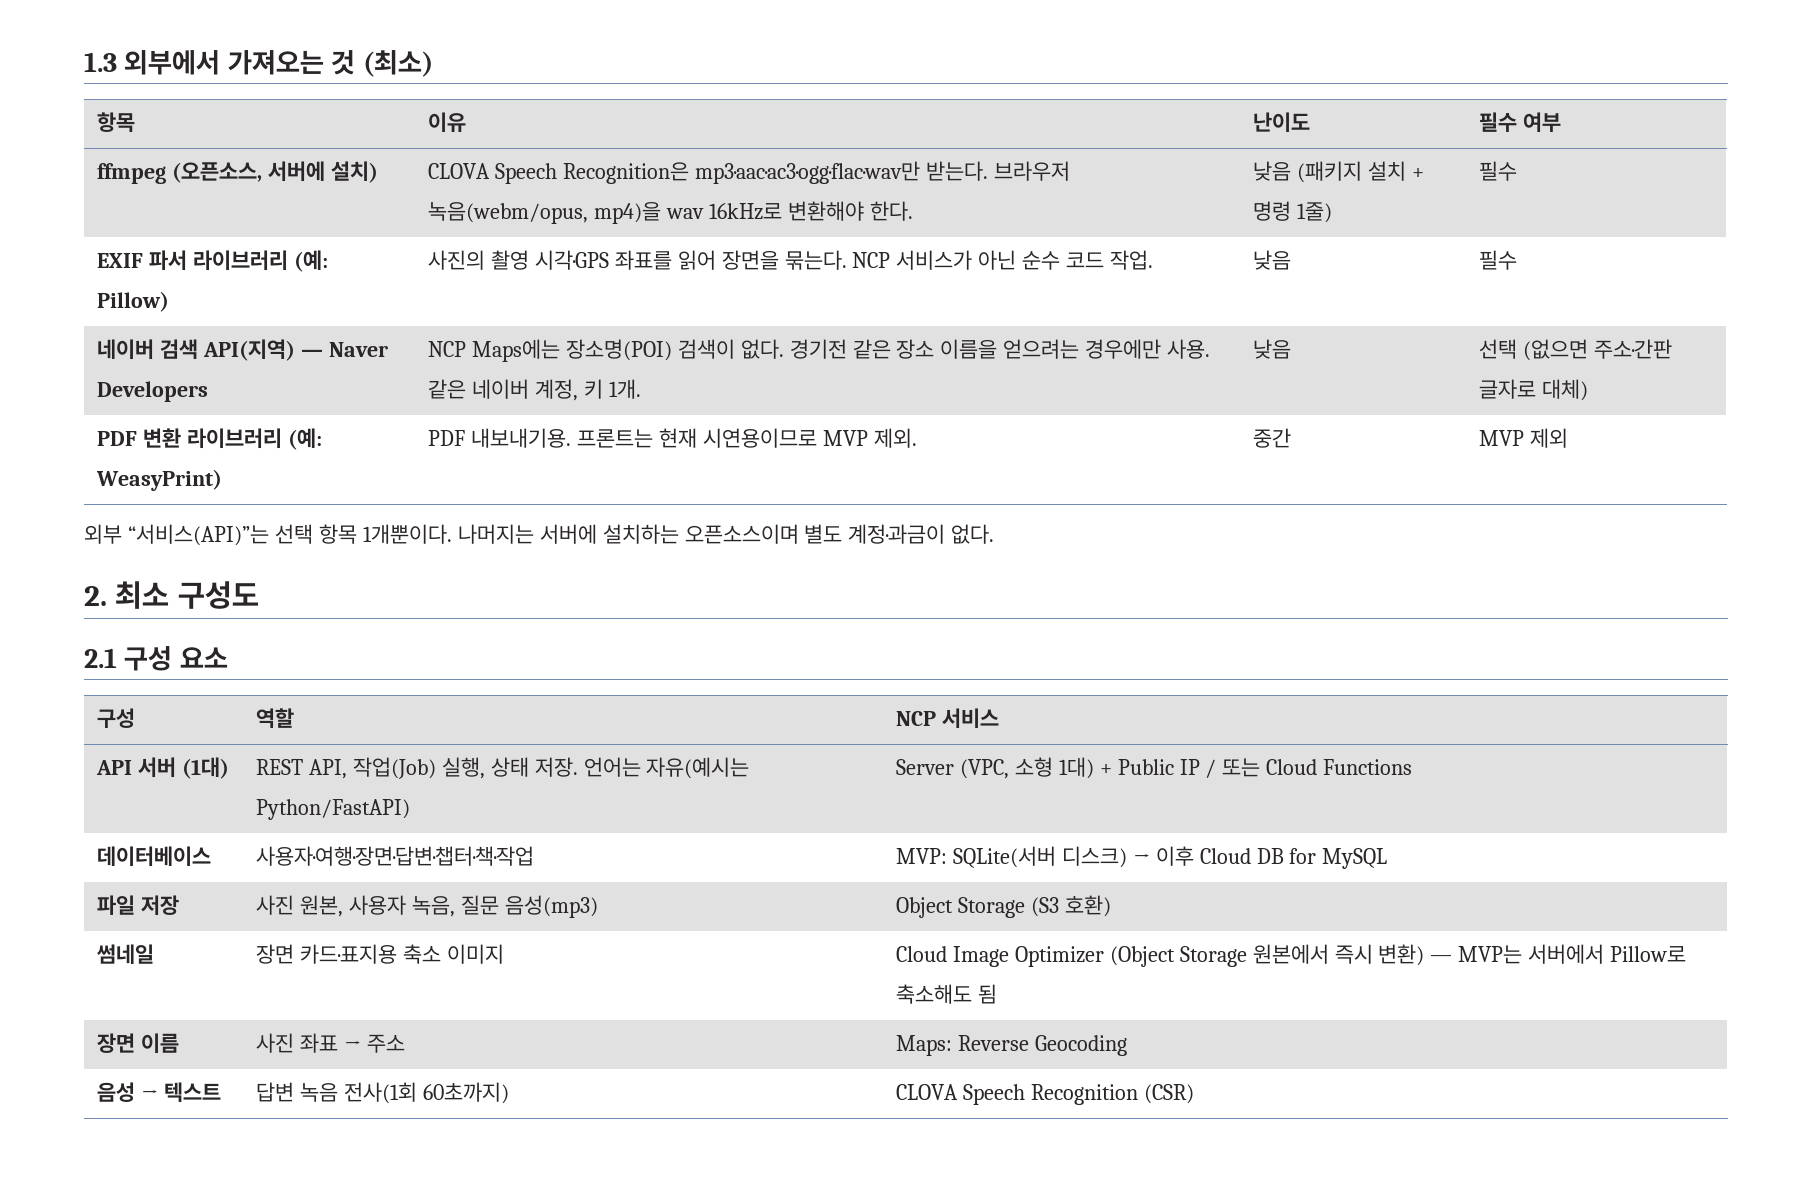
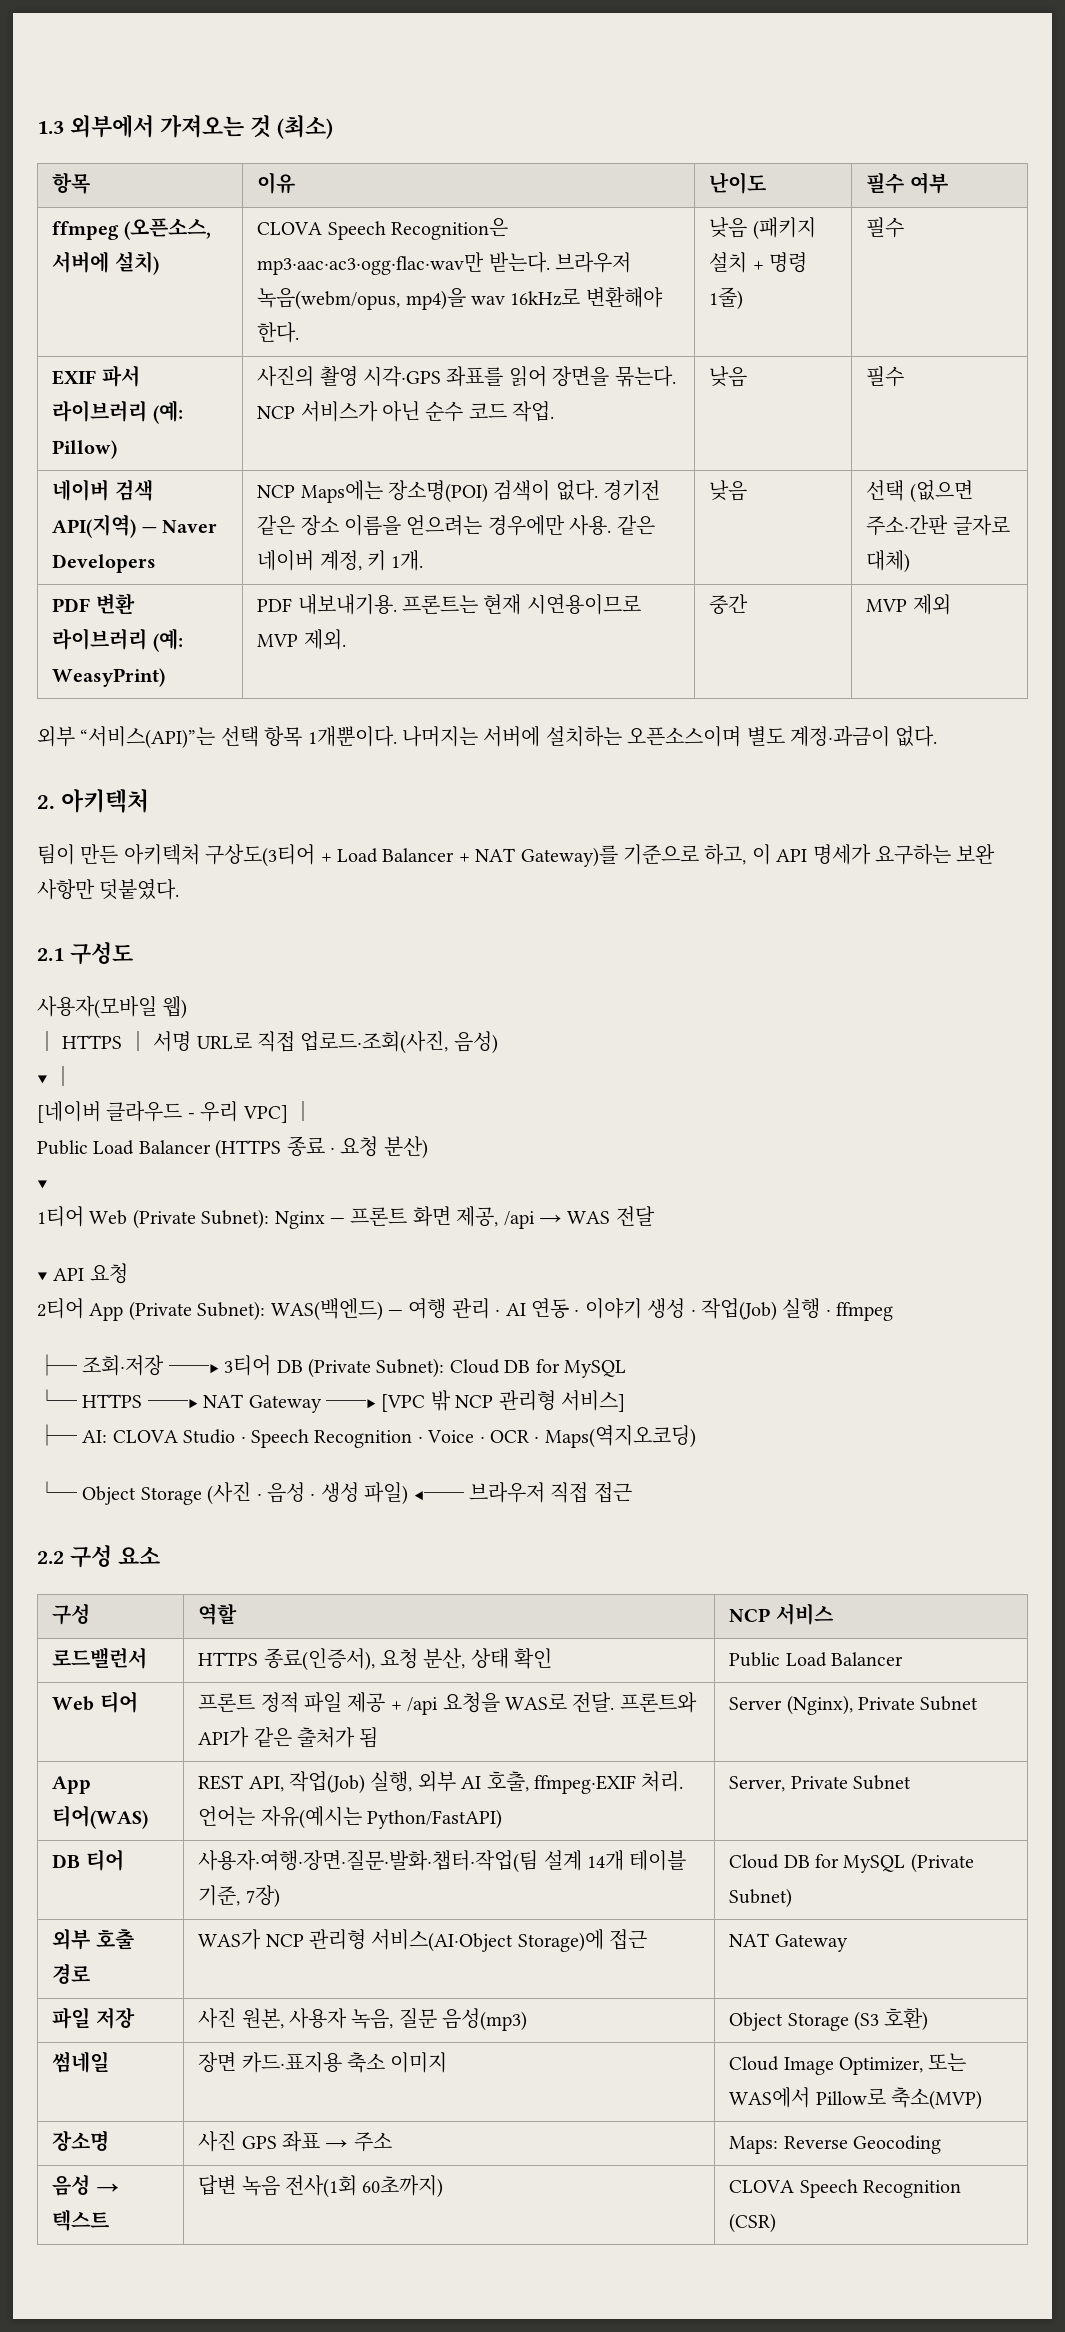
- 2. 최소 구성도
- 2.1 구성 요소
+ 2. 아키텍처
+ 팀이 만든 아키텍처 구상도(3티어 + Load Balancer + NAT Gateway)를 기준으로 하고, 이 API 명세가 요구하는 보완 사항만 덧붙였다.
+ 2.1 구성도
+ 사용자(모바일 웹)
+ │ HTTPS │ 서명 URL로 직접 업로드·조회(사진, 음성)
+ ▼ │
+ [네이버 클라우드 - 우리 VPC] │
+ Public Load Balancer (HTTPS 종료 · 요청 분산)
+ ▼
+ 1티어 Web (Private Subnet): Nginx — 프론트 화면 제공, /api → WAS 전달
+ ▼ API 요청
+ 2티어 App (Private Subnet): WAS(백엔드) — 여행 관리 · AI 연동 · 이야기 생성 · 작업(Job) 실행 · ffmpeg
+ ├─ 조회·저장 ──▶ 3티어 DB (Private Subnet): Cloud DB for MySQL
+ └─ HTTPS ──▶ NAT Gateway ──▶ [VPC 밖 NCP 관리형 서비스]
+ ├─ AI: CLOVA Studio · Speech Recognition · Voice · OCR · Maps(역지오코딩)
+ └─ Object Storage (사진 · 음성 · 생성 파일) ◀── 브라우저 직접 접근
+ 2.2 구성 요소
- API 서버 (1대) | REST API, 작업(Job) 실행, 상태 저장. 언어는 자유(예시는 Python/FastAPI) | Server (VPC, 소형 1대) + Public IP / 또는 Cloud Functions
- 데이터베이스 | 사용자·여행·장면·답변·챕터·책·작업 | MVP: SQLite(서버 디스크) → 이후 Cloud DB for MySQL
+ 로드밸런서 | HTTPS 종료(인증서), 요청 분산, 상태 확인 | Public Load Balancer
+ Web 티어 | 프론트 정적 파일 제공 + /api 요청을 WAS로 전달. 프론트와 API가 같은 출처가 됨 | Server (Nginx), Private Subnet
+ App 티어(WAS) | REST API, 작업(Job) 실행, 외부 AI 호출, ffmpeg·EXIF 처리. 언어는 자유(예시는 Python/FastAPI) | Server, Private Subnet
+ DB 티어 | 사용자·여행·장면·질문·발화·챕터·작업(팀 설계 14개 테이블 기준, 7장) | Cloud DB for MySQL (Private Subnet)
+ 외부 호출 경로 | WAS가 NCP 관리형 서비스(AI·Object Storage)에 접근 | NAT Gateway
- 썸네일 | 장면 카드·표지용 축소 이미지 | Cloud Image Optimizer (Object Storage 원본에서 즉시 변환) — MVP는 서버에서 Pillow로 축소해도 됨
- 장면 이름 | 사진 좌표 → 주소 | Maps: Reverse Geocoding
+ 썸네일 | 장면 카드·표지용 축소 이미지 | Cloud Image Optimizer, 또는 WAS에서 Pillow로 축소(MVP)
+ 장소명 | 사진 GPS 좌표 → 주소 | Maps: Reverse Geocoding

